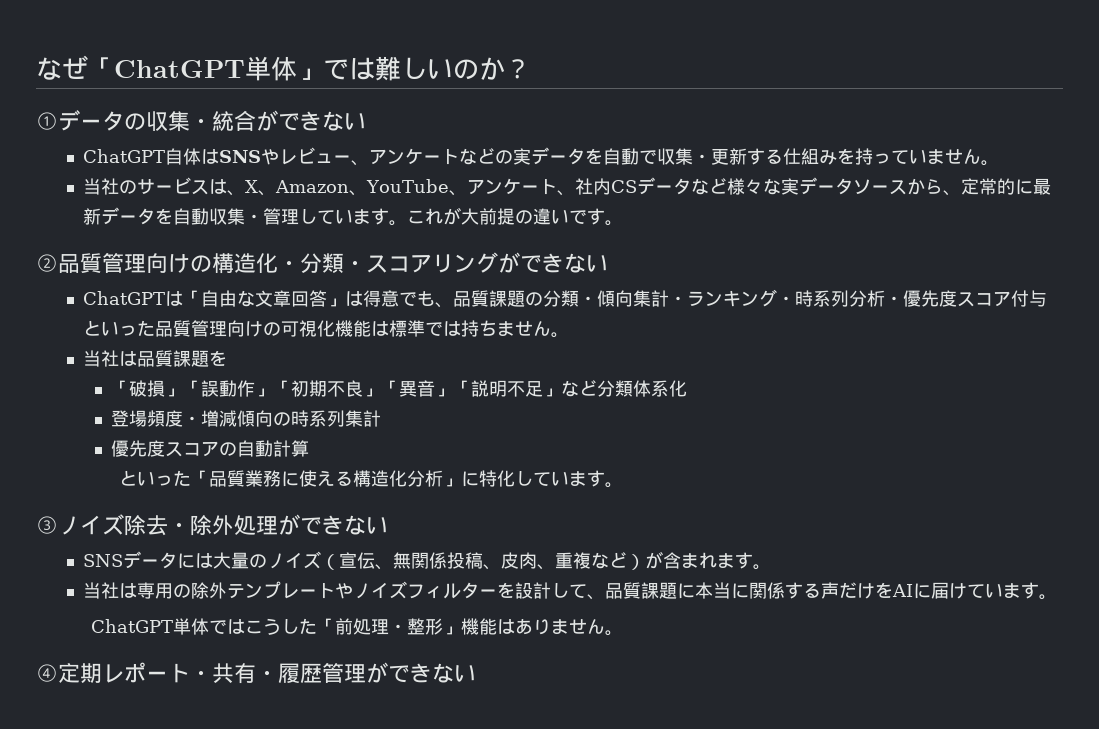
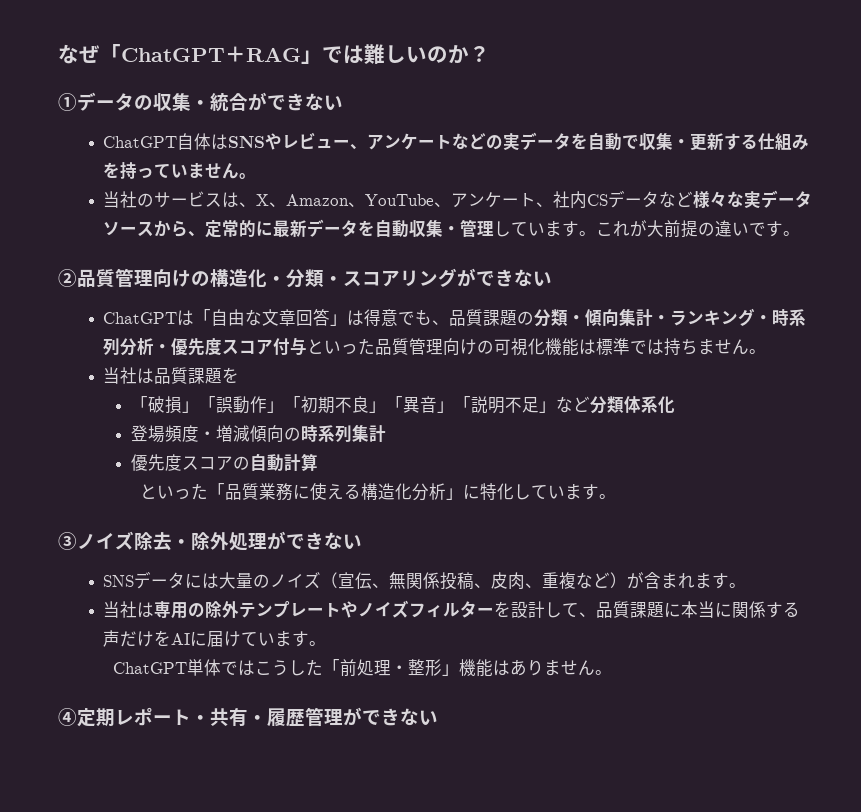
- なぜ「ChatGPT単体」では難しいのか？
+ なぜ「ChatGPT＋RAG」では難しいのか？

